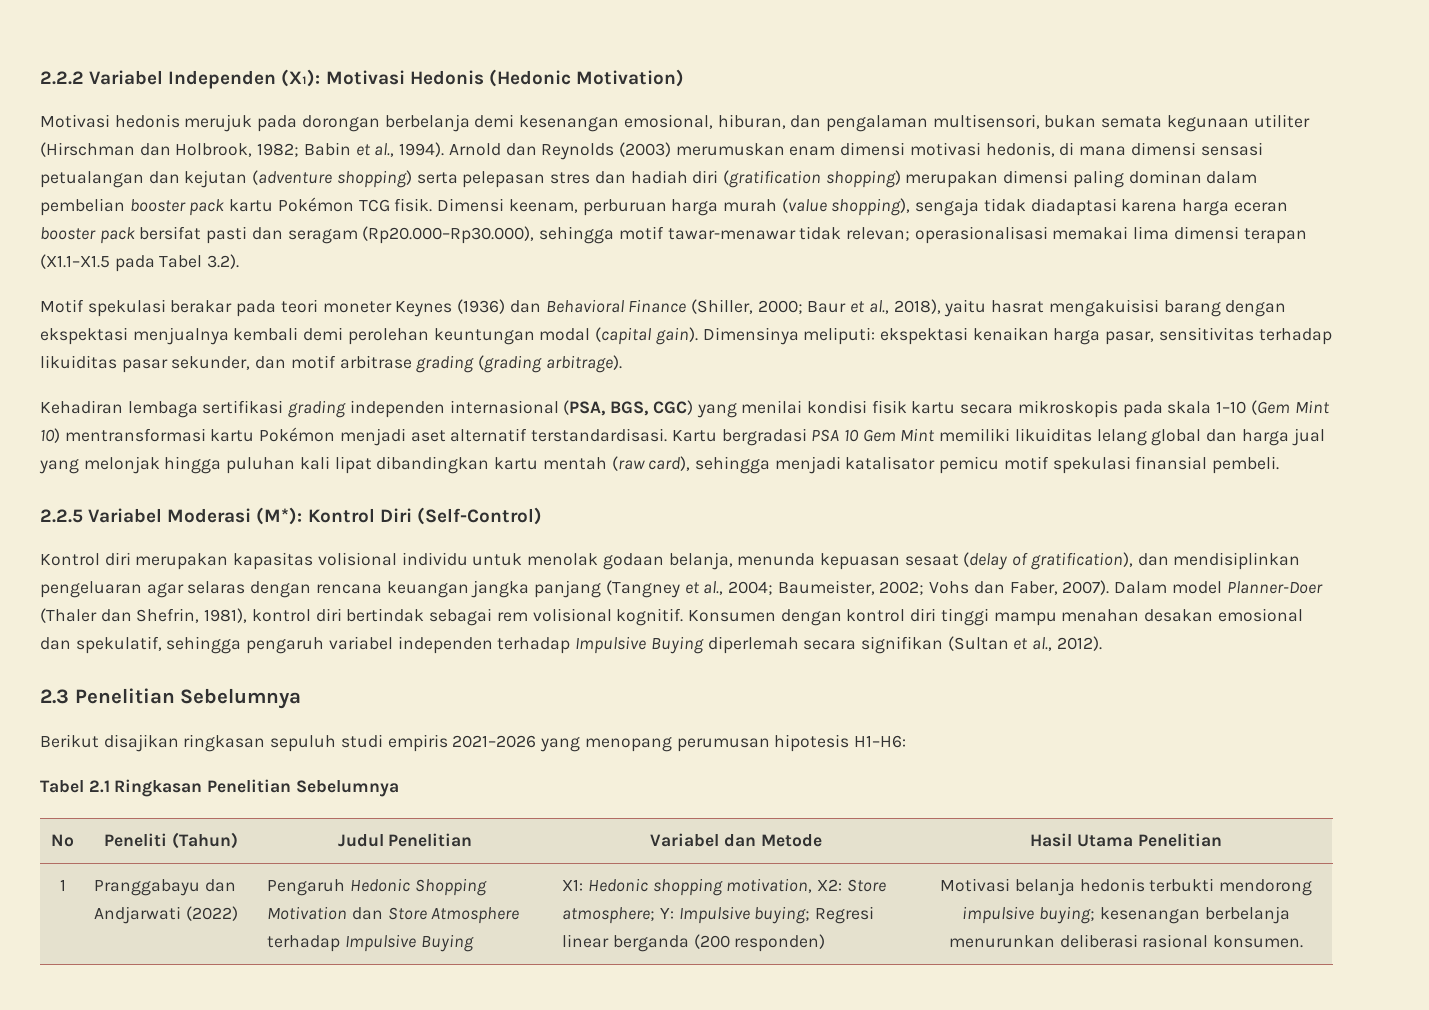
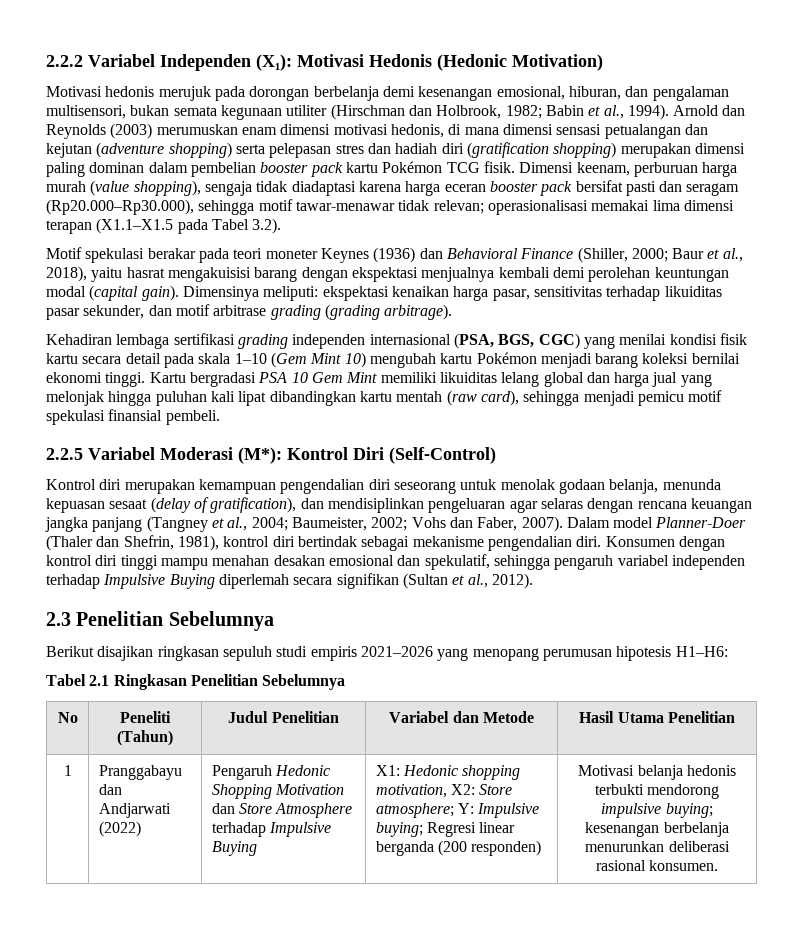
- Kehadiran lembaga sertifikasi grading independen internasional (PSA, BGS, CGC) yang menilai kondisi fisik kartu secara mikroskopis pada skala 1–10 (Gem Mint 10) mentransformasi kartu Pokémon menjadi aset alternatif terstandardisasi.
+ Kehadiran lembaga sertifikasi grading independen internasional (PSA, BGS, CGC) yang menilai kondisi fisik kartu secara detail pada skala 1–10 (Gem Mint 10) mengubah kartu Pokémon menjadi barang koleksi bernilai ekonomi tinggi.
- Kartu bergradasi PSA 10 Gem Mint memiliki likuiditas lelang global dan harga jual yang melonjak hingga puluhan kali lipat dibandingkan kartu mentah (raw card), sehingga menjadi katalisator pemicu motif spekulasi finansial pembeli.
+ Kartu bergradasi PSA 10 Gem Mint memiliki likuiditas lelang global dan harga jual yang melonjak hingga puluhan kali lipat dibandingkan kartu mentah (raw card), sehingga menjadi pemicu motif spekulasi finansial pembeli.
- Kontrol diri merupakan kapasitas volisional individu untuk menolak godaan belanja, menunda kepuasan sesaat (delay of gratification), dan mendisiplinkan pengeluaran agar selaras dengan rencana keuangan jangka panjang (Tangney et al., 2004; Baumeister, 2002; Vohs dan Faber, 2007).
+ Kontrol diri merupakan kemampuan pengendalian diri seseorang untuk menolak godaan belanja, menunda kepuasan sesaat (delay of gratification), dan mendisiplinkan pengeluaran agar selaras dengan rencana keuangan jangka panjang (Tangney et al., 2004; Baumeister, 2002; Vohs dan Faber, 2007).
- Dalam model Planner-Doer (Thaler dan Shefrin, 1981), kontrol diri bertindak sebagai rem volisional kognitif.
+ Dalam model Planner-Doer (Thaler dan Shefrin, 1981), kontrol diri bertindak sebagai mekanisme pengendalian diri.

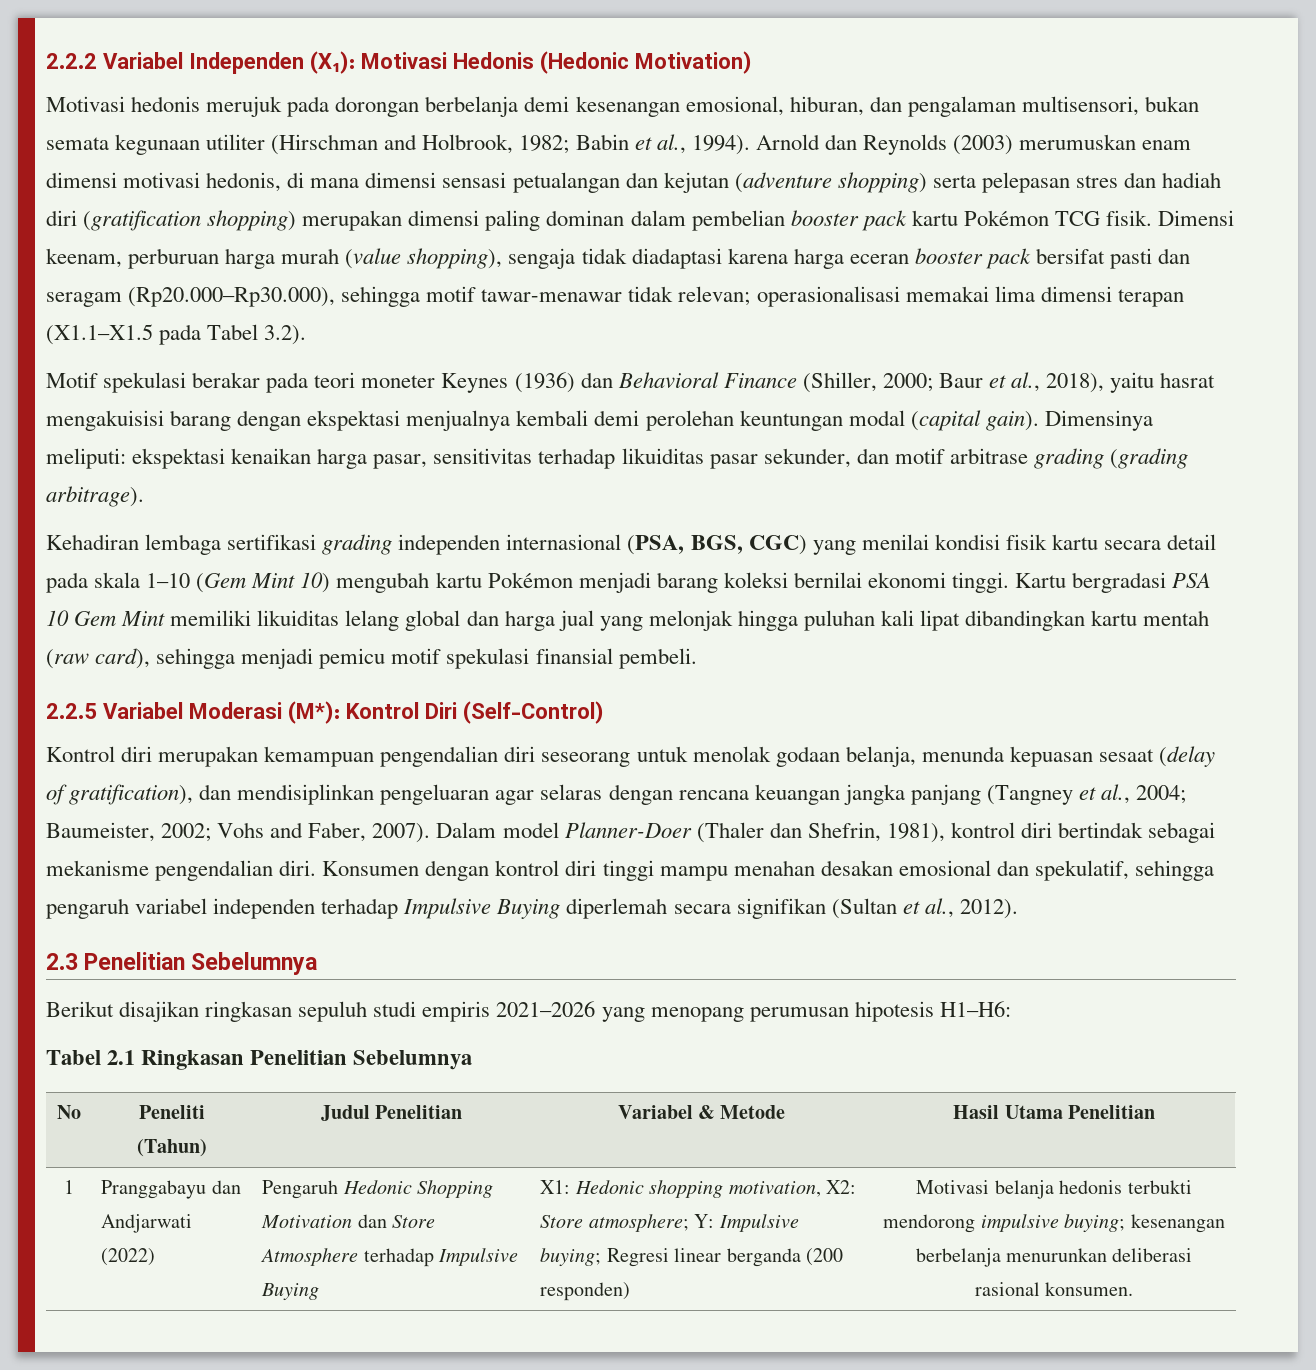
- Motivasi hedonis merujuk pada dorongan berbelanja demi kesenangan emosional, hiburan, dan pengalaman multisensori, bukan semata kegunaan utiliter (Hirschman dan Holbrook, 1982; Babin et al., 1994).
+ Motivasi hedonis merujuk pada dorongan berbelanja demi kesenangan emosional, hiburan, dan pengalaman multisensori, bukan semata kegunaan utiliter (Hirschman and Holbrook, 1982; Babin et al., 1994).
- Kontrol diri merupakan kemampuan pengendalian diri seseorang untuk menolak godaan belanja, menunda kepuasan sesaat (delay of gratification), dan mendisiplinkan pengeluaran agar selaras dengan rencana keuangan jangka panjang (Tangney et al., 2004; Baumeister, 2002; Vohs dan Faber, 2007).
+ Kontrol diri merupakan kemampuan pengendalian diri seseorang untuk menolak godaan belanja, menunda kepuasan sesaat (delay of gratification), dan mendisiplinkan pengeluaran agar selaras dengan rencana keuangan jangka panjang (Tangney et al., 2004; Baumeister, 2002; Vohs and Faber, 2007).
- No | Peneliti (Tahun) | Judul Penelitian | Variabel dan Metode | Hasil Utama Penelitian
+ No | Peneliti (Tahun) | Judul Penelitian | Variabel & Metode | Hasil Utama Penelitian

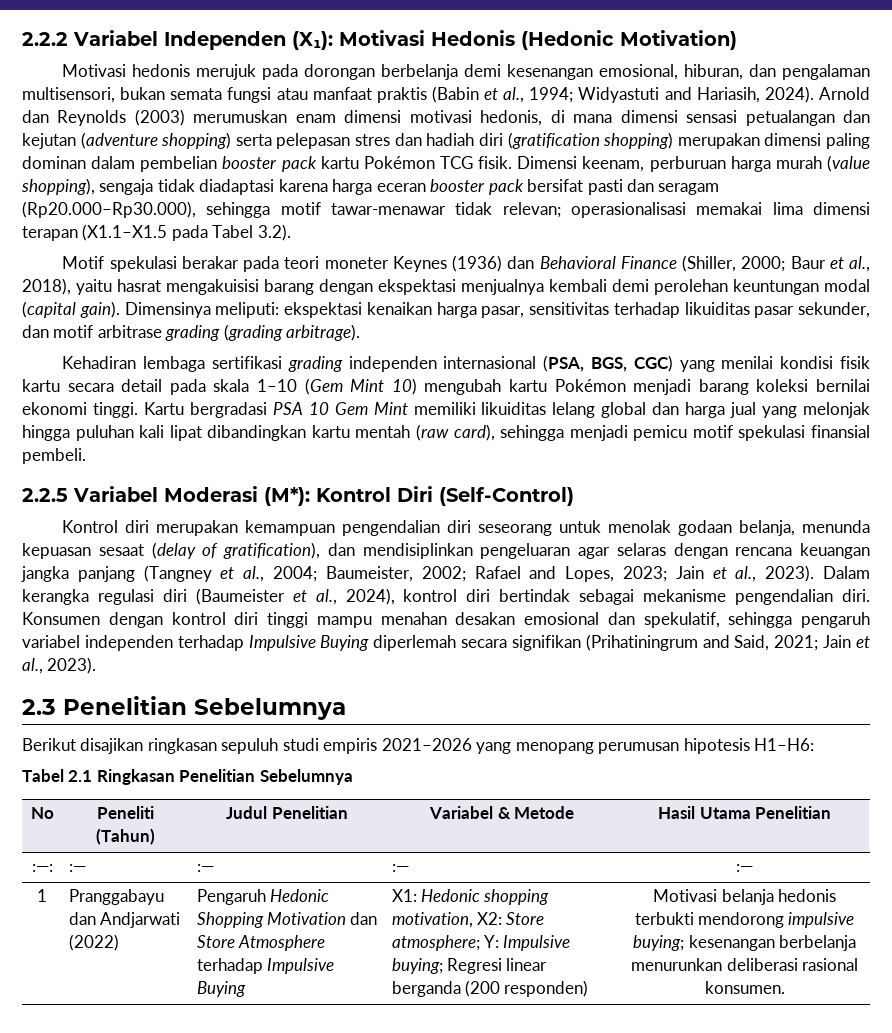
- Motivasi hedonis merujuk pada dorongan berbelanja demi kesenangan emosional, hiburan, dan pengalaman multisensori, bukan semata kegunaan utiliter (Hirschman and Holbrook, 1982; Babin et al., 1994).
+ Motivasi hedonis merujuk pada dorongan berbelanja demi kesenangan emosional, hiburan, dan pengalaman multisensori, bukan semata fungsi atau manfaat praktis (Babin et al., 1994; Widyastuti and Hariasih, 2024).
- Kontrol diri merupakan kemampuan pengendalian diri seseorang untuk menolak godaan belanja, menunda kepuasan sesaat (delay of gratification), dan mendisiplinkan pengeluaran agar selaras dengan rencana keuangan jangka panjang (Tangney et al., 2004; Baumeister, 2002; Vohs and Faber, 2007). Dalam model Planner-Doer (Thaler dan Shefrin, 1981), kontrol diri bertindak sebagai mekanisme pengendalian diri.
+ Kontrol diri merupakan kemampuan pengendalian diri seseorang untuk menolak godaan belanja, menunda kepuasan sesaat (delay of gratification), dan mendisiplinkan pengeluaran agar selaras dengan rencana keuangan jangka panjang (Tangney et al., 2004; Baumeister, 2002; Rafael and Lopes, 2023; Jain et al., 2023). Dalam kerangka regulasi diri (Baumeister et al., 2024), kontrol diri bertindak sebagai mekanisme pengendalian diri.
- Konsumen dengan kontrol diri tinggi mampu menahan desakan emosional dan spekulatif, sehingga pengaruh variabel independen terhadap Impulsive Buying diperlemah secara signifikan (Sultan et al., 2012).
+ Konsumen dengan kontrol diri tinggi mampu menahan desakan emosional dan spekulatif, sehingga pengaruh variabel independen terhadap Impulsive Buying diperlemah secara signifikan (Prihatiningrum and Said, 2021; Jain et al., 2023).
+ :—: | :— | :— | :— | :—

